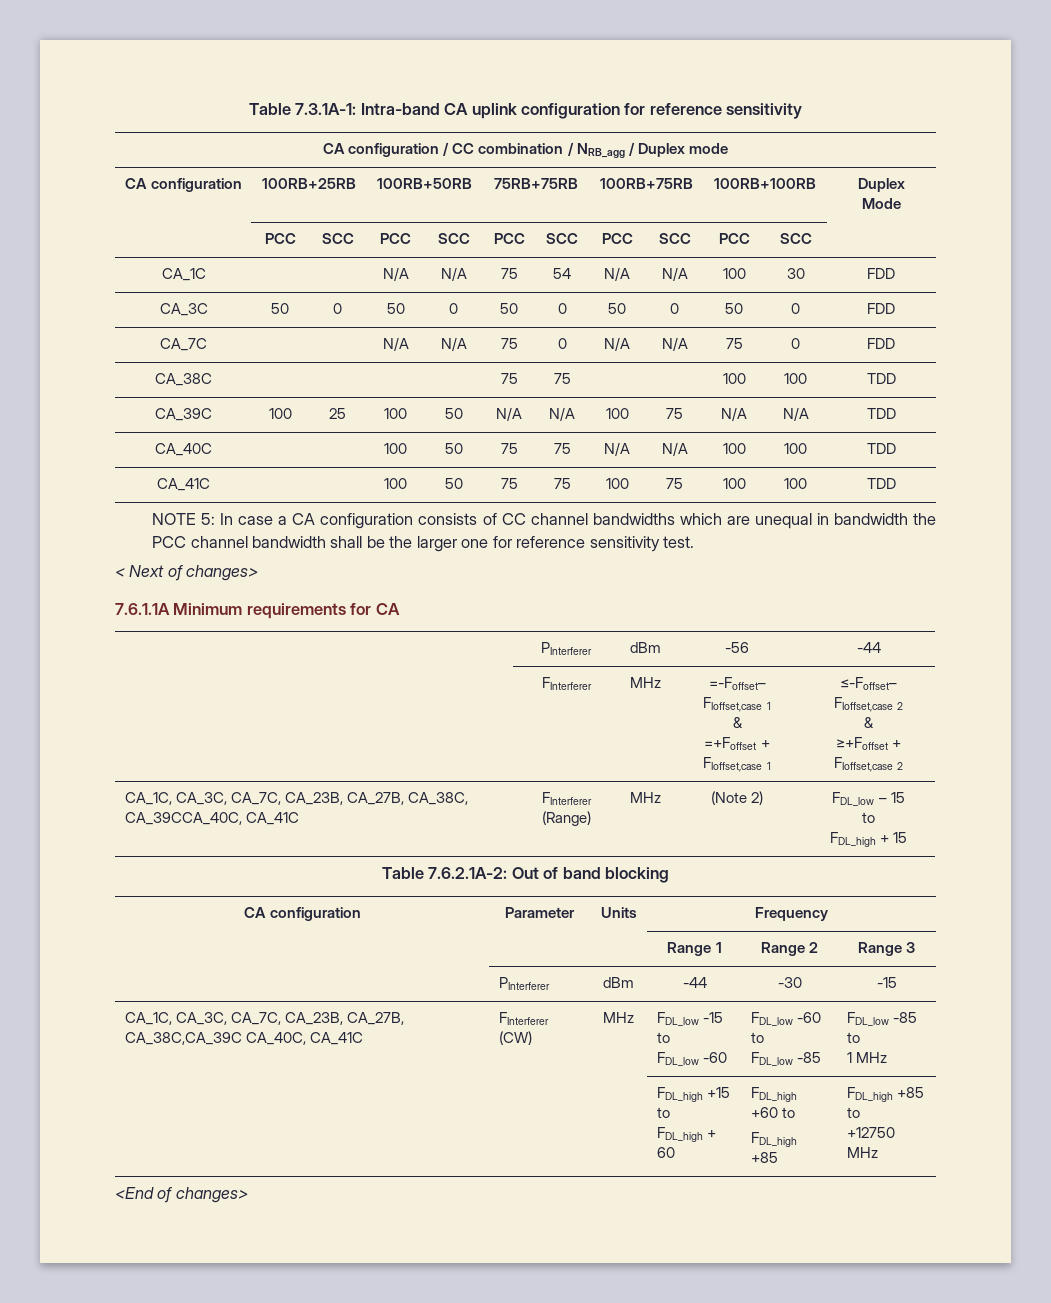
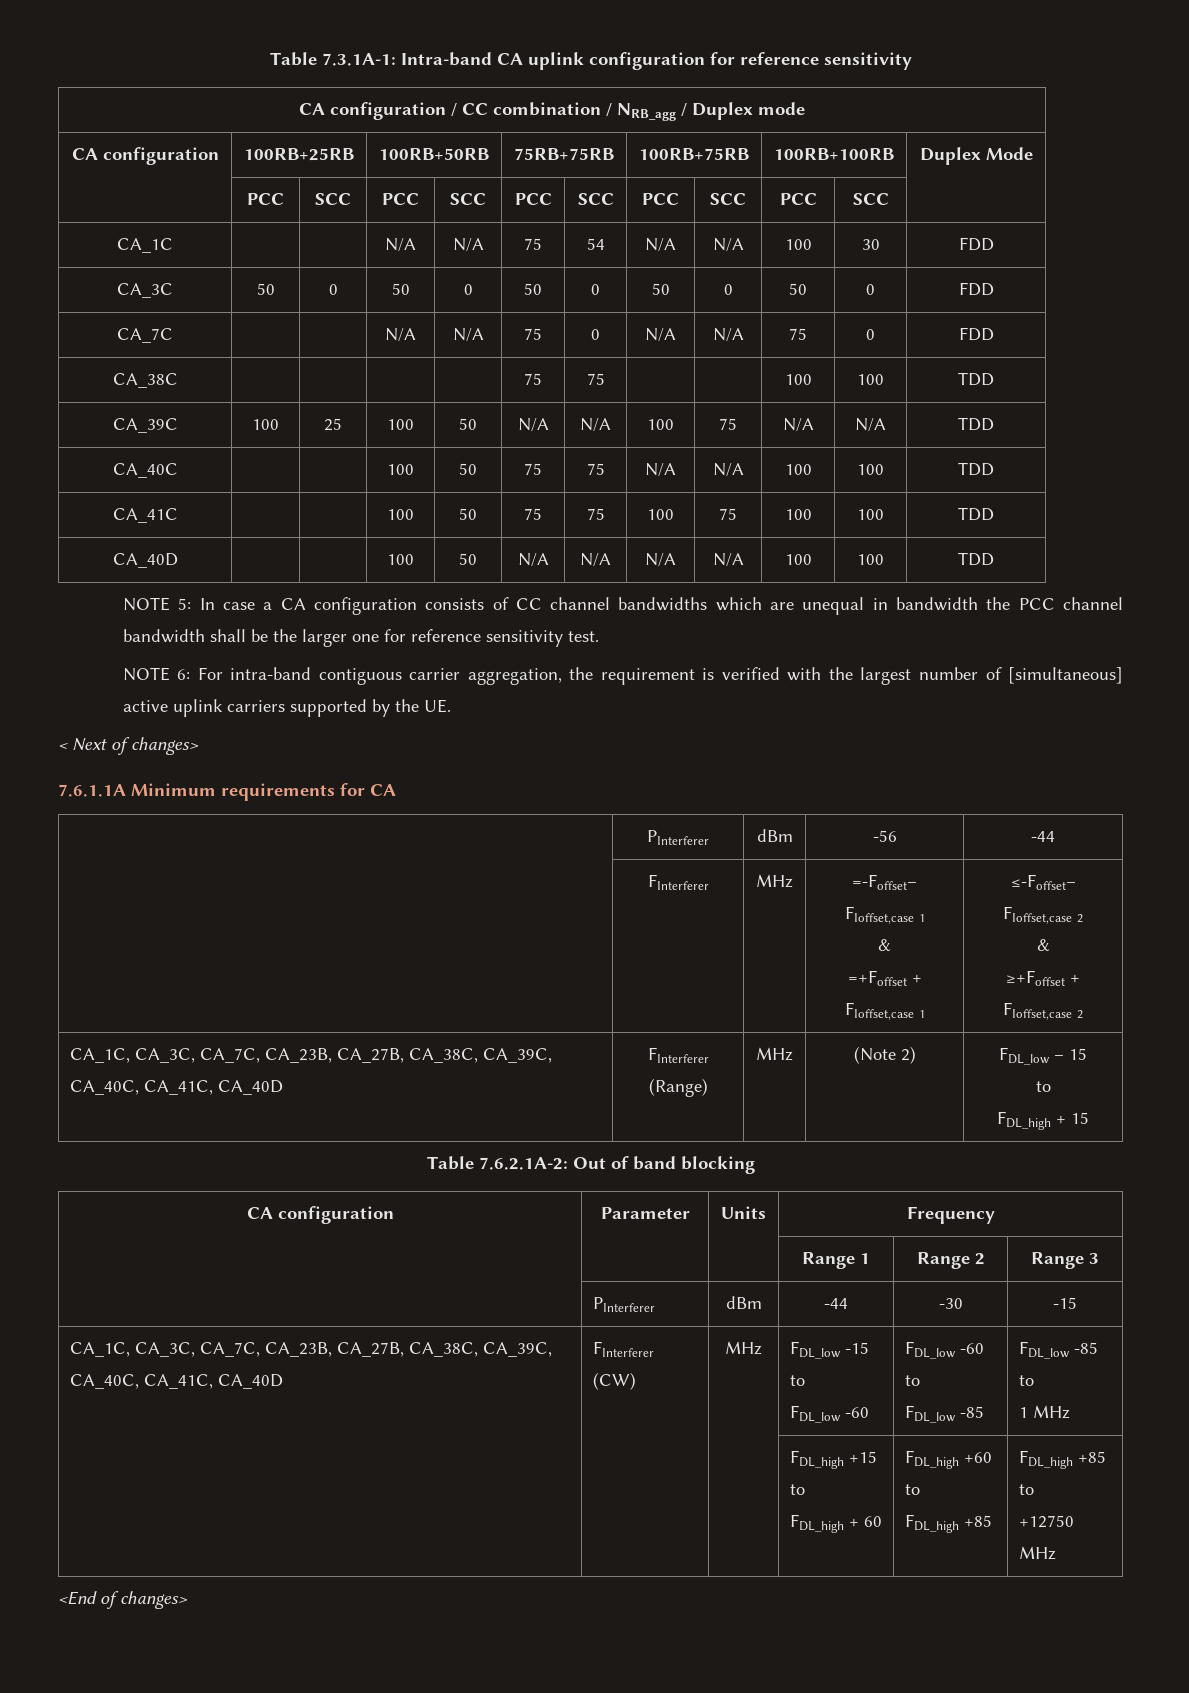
+ CA_40D | | | 100 | 50 | N/A | N/A | N/A | N/A | 100 | 100 | TDD
+ NOTE 6: For intra-band contiguous carrier aggregation, the requirement is verified with the largest number of [simultaneous] active uplink carriers supported by the UE.
- CA_1C, CA_3C, CA_7C, CA_23B, CA_27B, CA_38C, CA_39CCA_40C, CA_41C | FInterferer (Range) | MHz | (Note 2) | FDL_low – 15
+ CA_1C, CA_3C, CA_7C, CA_23B, CA_27B, CA_38C, CA_39C, CA_40C, CA_41C, CA_40D | FInterferer (Range) | MHz | (Note 2) | FDL_low – 15
- CA_1C, CA_3C, CA_7C, CA_23B, CA_27B, CA_38C,CA_39C CA_40C, CA_41C | FInterferer (CW) | MHz | FDL_low -15 to
+ CA_1C, CA_3C, CA_7C, CA_23B, CA_27B, CA_38C, CA_39C, CA_40C, CA_41C, CA_40D | FInterferer (CW) | MHz | FDL_low -15 to

